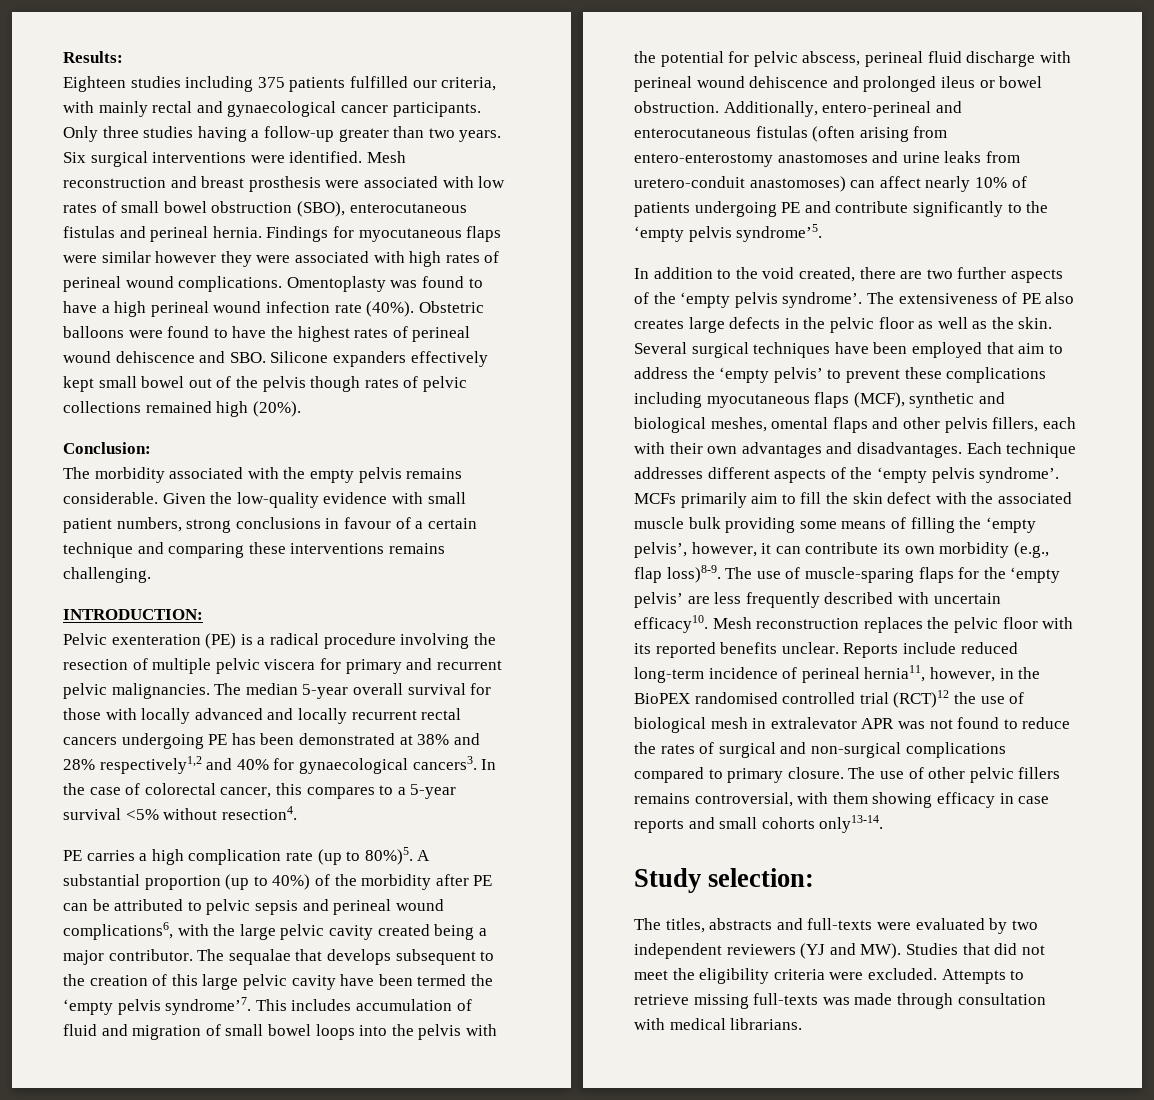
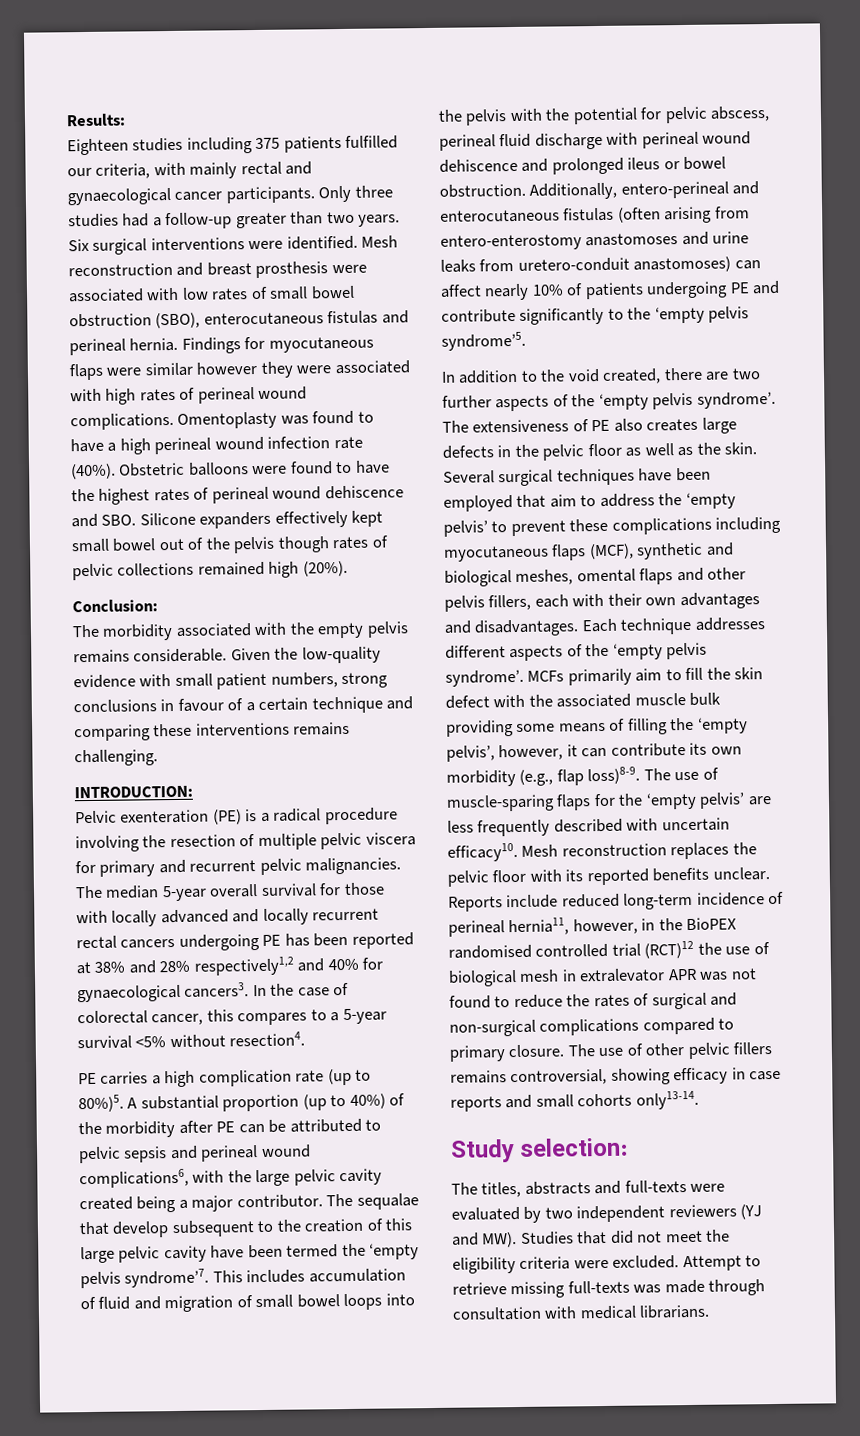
- Only three studies having a follow-up greater than two years.
+ Only three studies had a follow-up greater than two years.
- The median 5-year overall survival for those with locally advanced and locally recurrent rectal cancers undergoing PE has been demonstrated at 38% and 28% respectively1,2 and 40% for gynaecological cancers3.
+ The median 5-year overall survival for those with locally advanced and locally recurrent rectal cancers undergoing PE has been reported at 38% and 28% respectively1,2 and 40% for gynaecological cancers3.
- The sequalae that develops subsequent to the creation of this large pelvic cavity have been termed the ‘empty pelvis syndrome’7.
+ The sequalae that develop subsequent to the creation of this large pelvic cavity have been termed the ‘empty pelvis syndrome’7.
- The use of other pelvic fillers remains controversial, with them showing efficacy in case reports and small cohorts only13-14.
+ The use of other pelvic fillers remains controversial, showing efficacy in case reports and small cohorts only13-14.
- Attempts to retrieve missing full-texts was made through consultation with medical librarians.
+ Attempt to retrieve missing full-texts was made through consultation with medical librarians.

